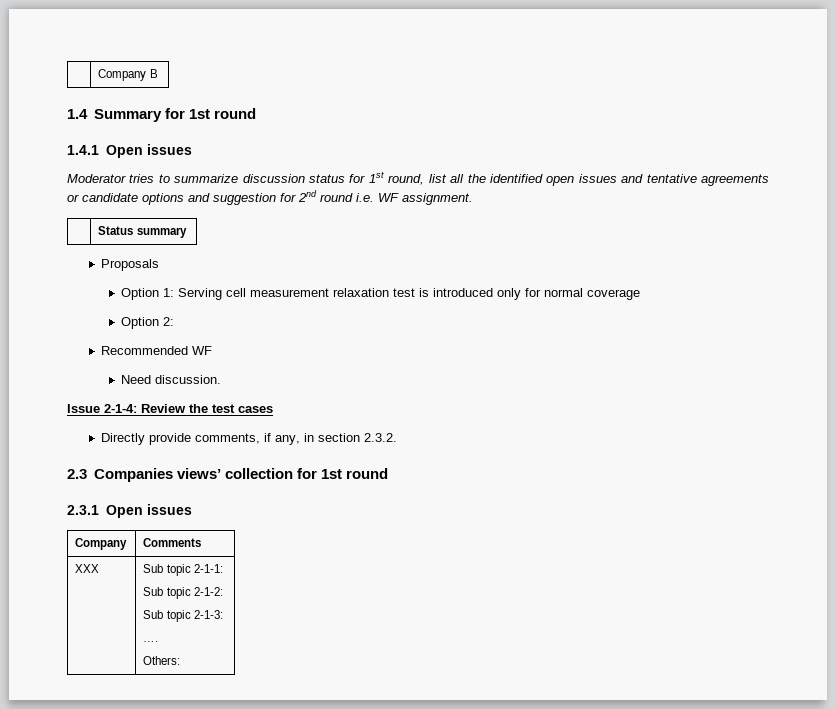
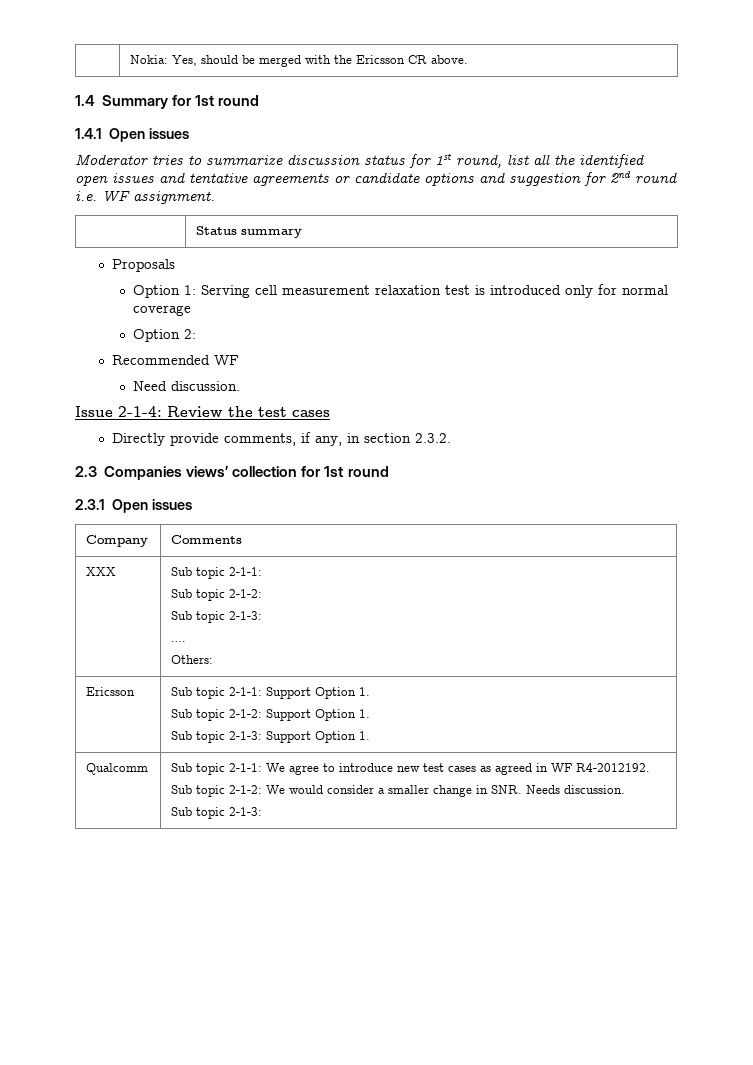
- | Company B
+ | Nokia: Yes, should be merged with the Ericsson CR above.
+ Ericsson | Sub topic 2-1-1: Support Option 1.
+ Sub topic 2-1-2: Support Option 1.
+ Sub topic 2-1-3: Support Option 1.
+ Qualcomm | Sub topic 2-1-1: We agree to introduce new test cases as agreed in WF R4-2012192.
+ Sub topic 2-1-2: We would consider a smaller change in SNR. Needs discussion.
+ Sub topic 2-1-3:

